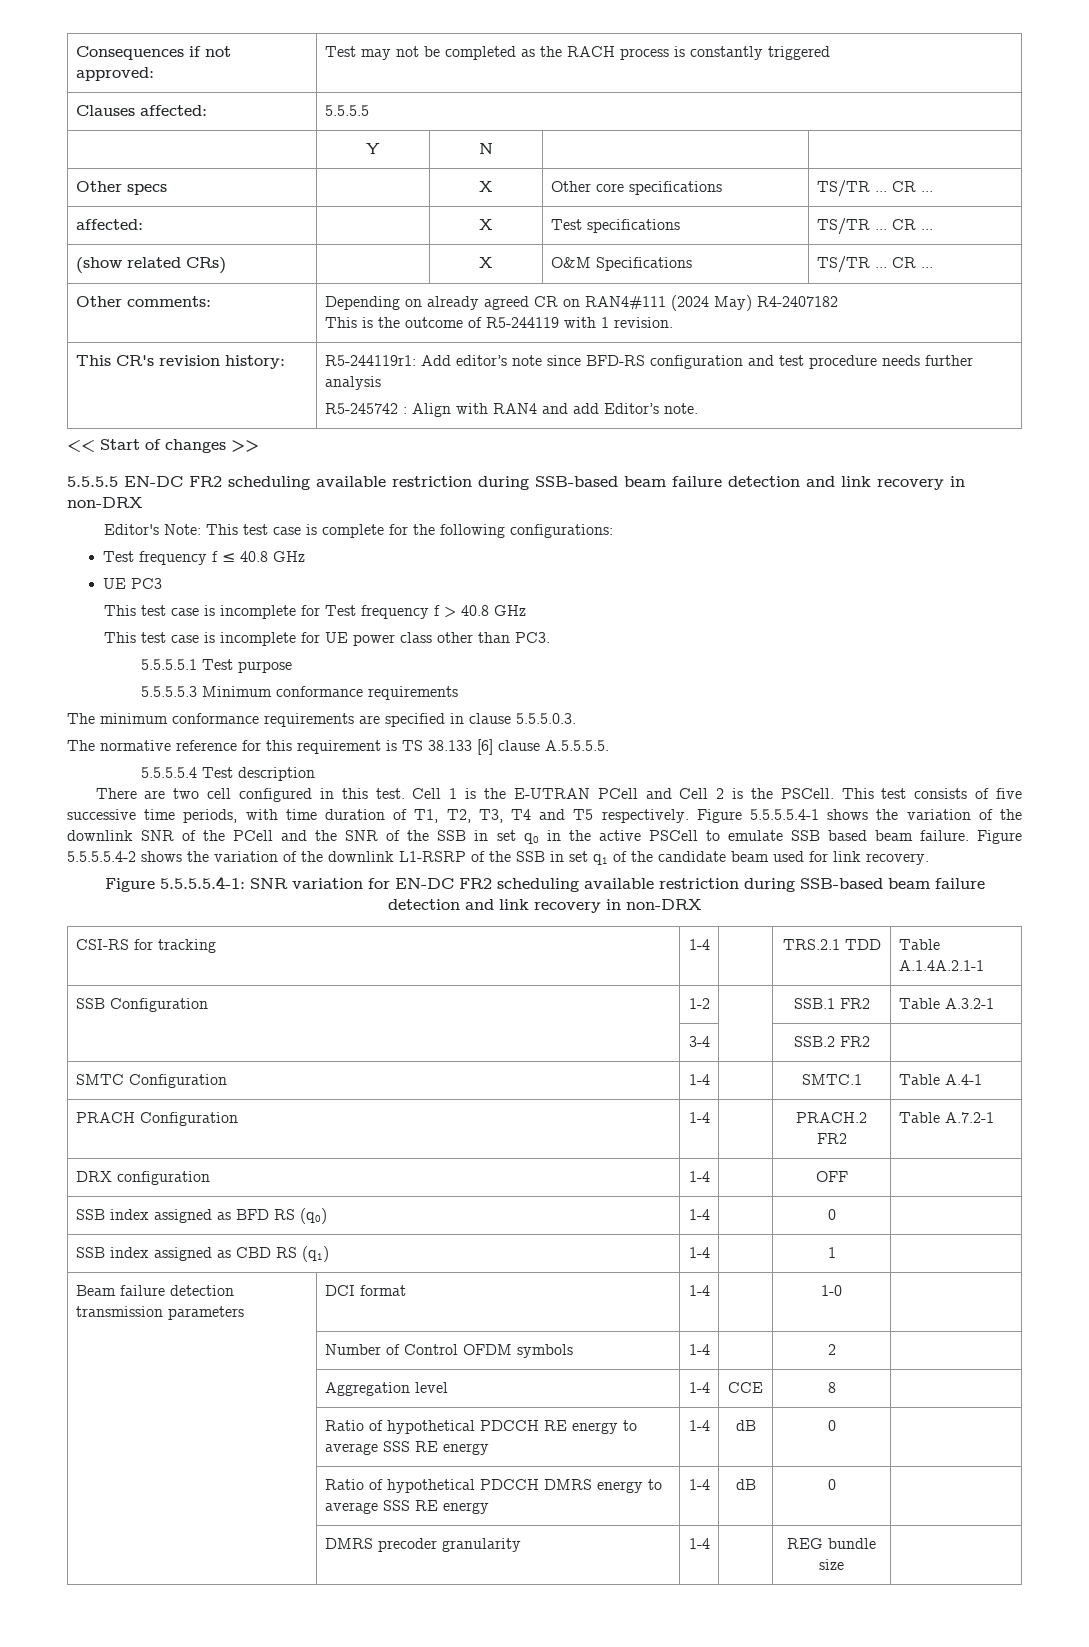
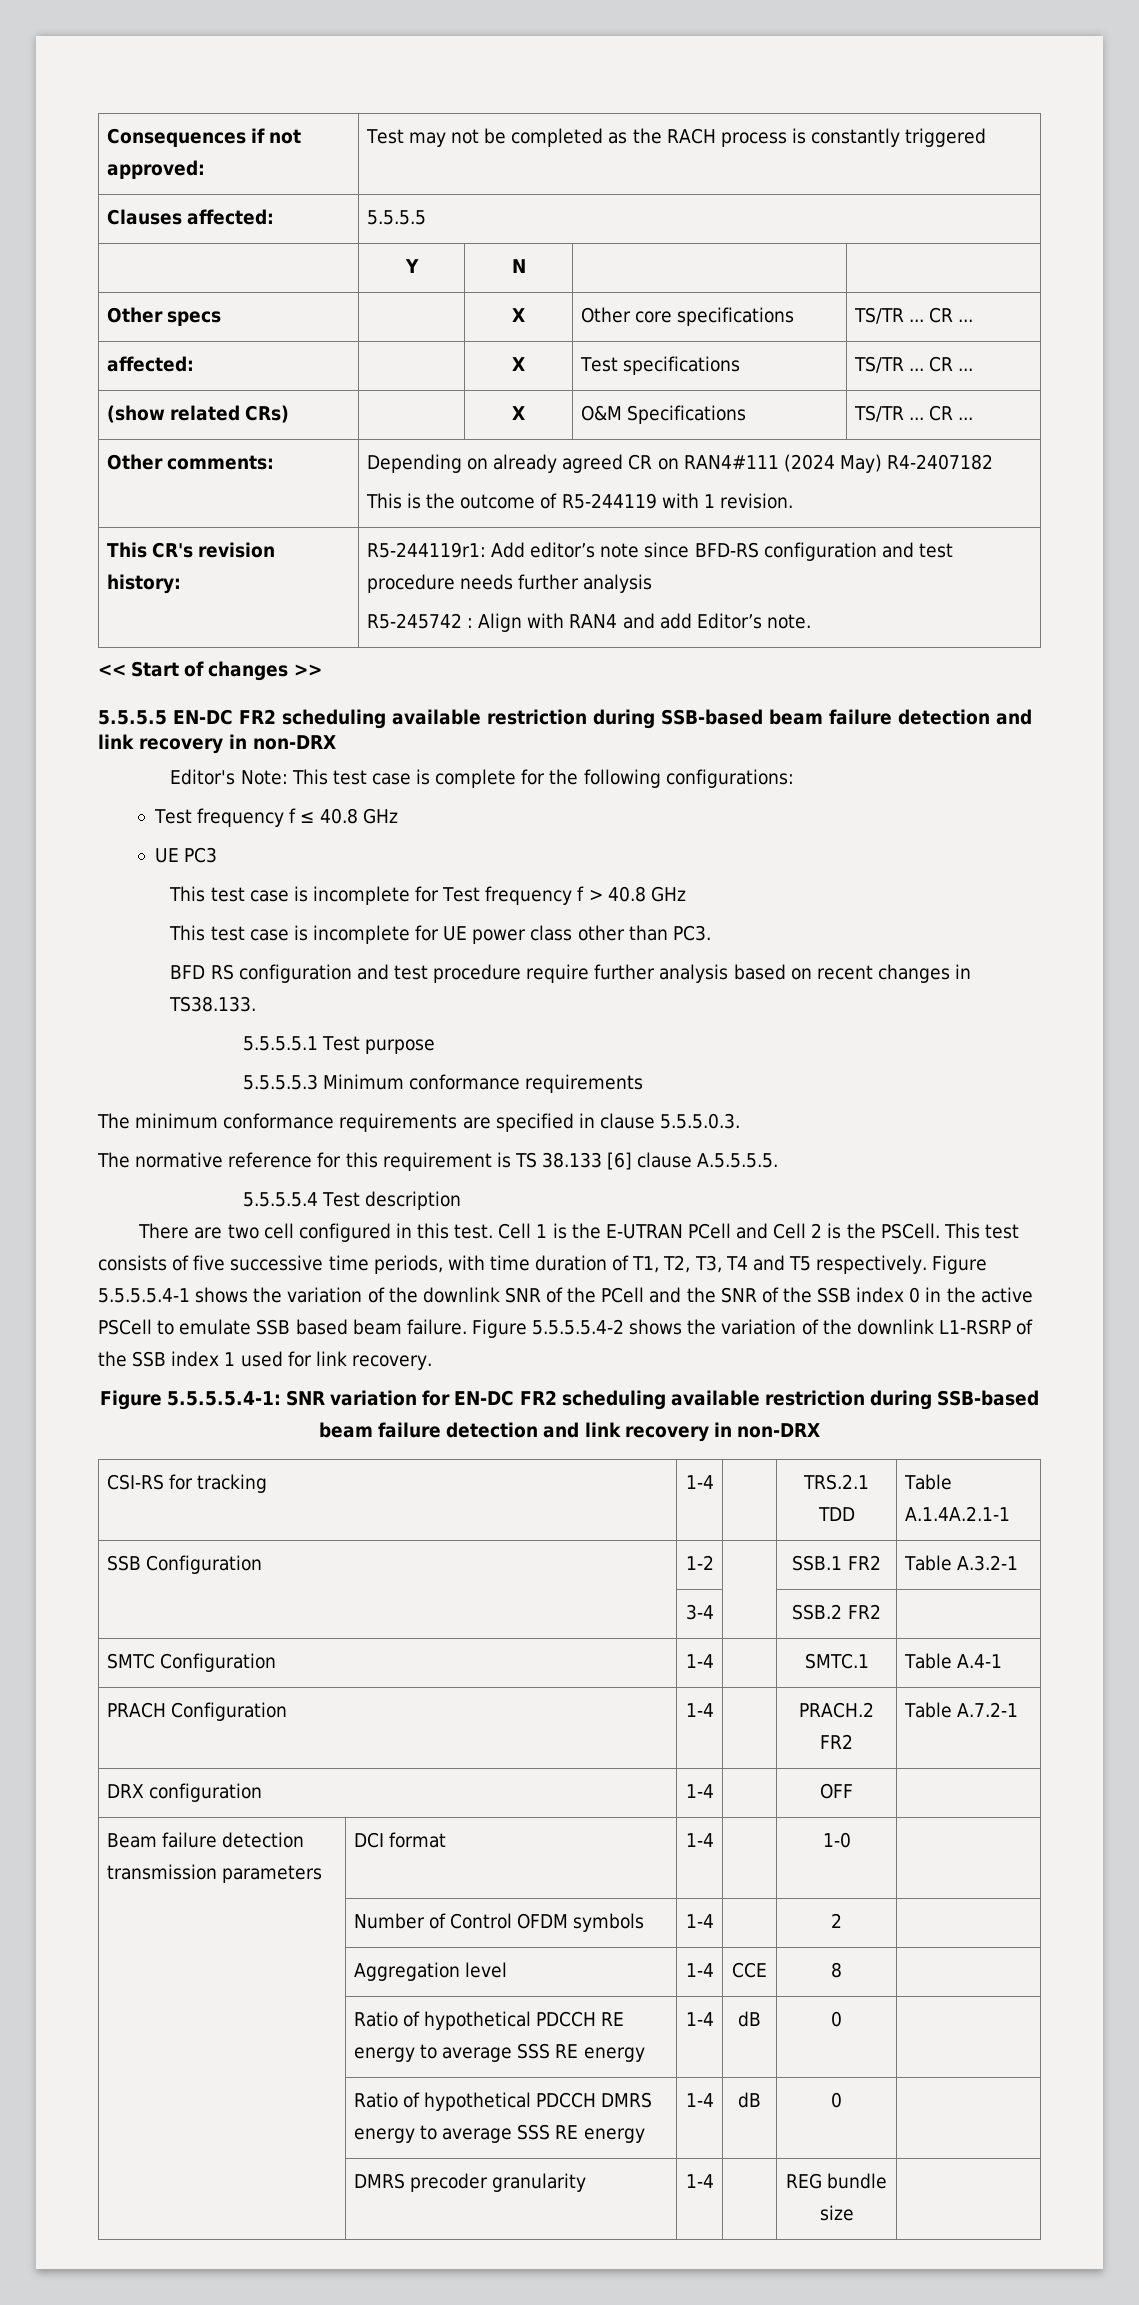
+ BFD RS configuration and test procedure require further analysis based on recent changes in TS38.133.
- Figure 5.5.5.5.4-1 shows the variation of the downlink SNR of the PCell and the SNR of the SSB in set q0 in the active PSCell to emulate SSB based beam failure.
+ Figure 5.5.5.5.4-1 shows the variation of the downlink SNR of the PCell and the SNR of the SSB index 0 in the active PSCell to emulate SSB based beam failure.
- Figure 5.5.5.5.4-2 shows the variation of the downlink L1-RSRP of the SSB in set q1 of the candidate beam used for link recovery.
+ Figure 5.5.5.5.4-2 shows the variation of the downlink L1-RSRP of the SSB index 1 used for link recovery.
- SSB index assigned as BFD RS (q0) | 1-4 | | 0 |
- SSB index assigned as CBD RS (q1) | 1-4 | | 1 |

